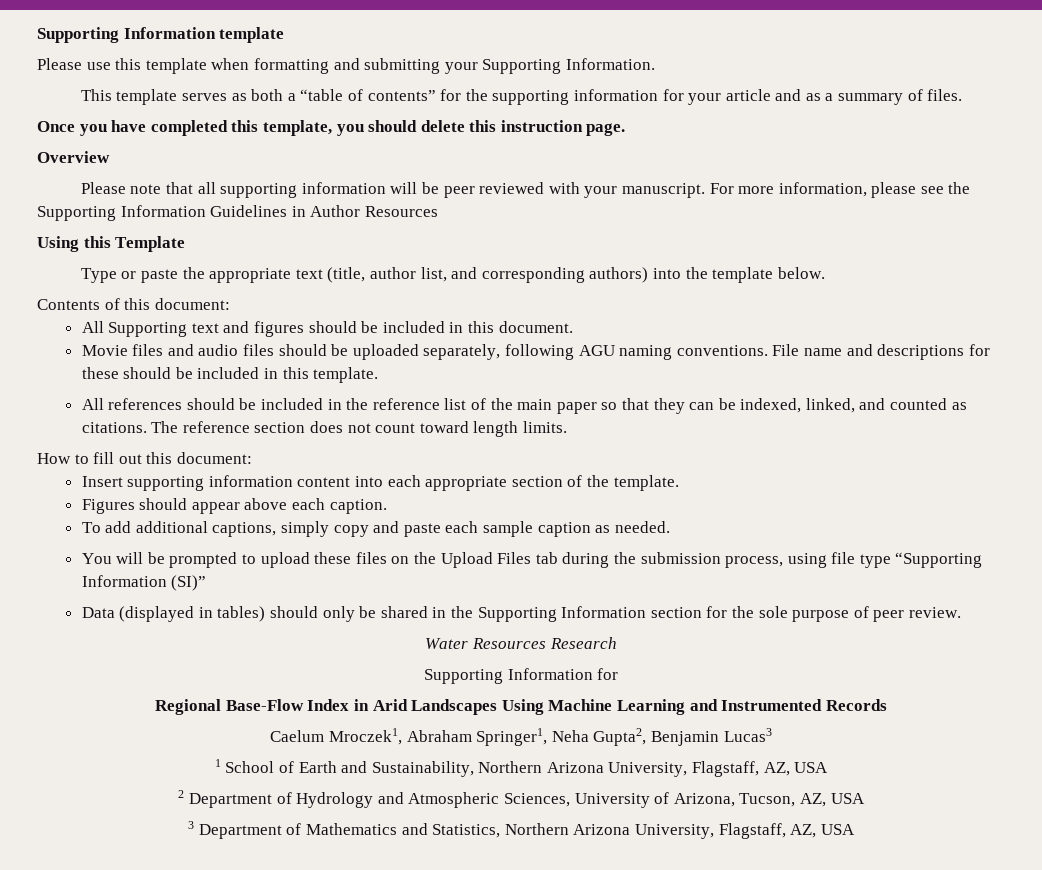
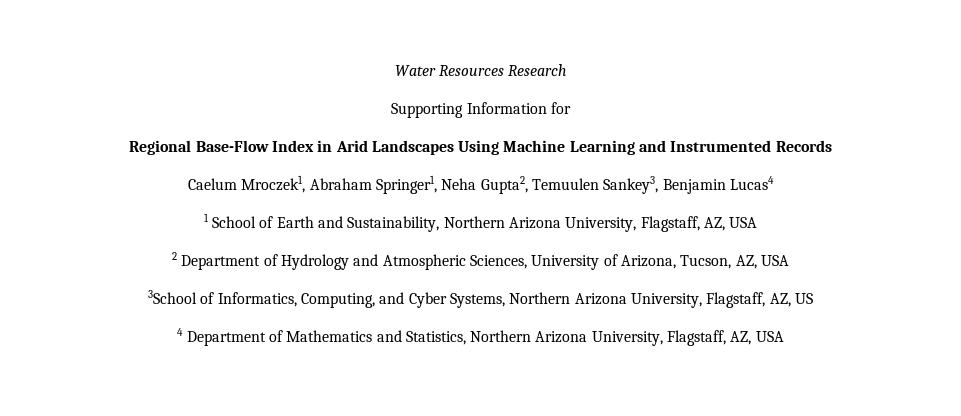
- Supporting Information template
- Please use this template when formatting and submitting your Supporting Information.
- This template serves as both a “table of contents” for the supporting information for your article and as a summary of files.
- Once you have completed this template, you should delete this instruction page.
- Overview
- Please note that all supporting information will be peer reviewed with your manuscript. For more information, please see the Supporting Information Guidelines in Author Resources
- Using this Template
- Type or paste the appropriate text (title, author list, and corresponding authors) into the template below.
- Contents of this document:
- All Supporting text and figures should be included in this document.
- Movie files and audio files should be uploaded separately, following AGU naming conventions. File name and descriptions for these should be included in this template.
- All references should be included in the reference list of the main paper so that they can be indexed, linked, and counted as citations. The reference section does not count toward length limits.
- How to fill out this document:
- Insert supporting information content into each appropriate section of the template.
- Figures should appear above each caption.
- To add additional captions, simply copy and paste each sample caption as needed.
- You will be prompted to upload these files on the Upload Files tab during the submission process, using file type “Supporting Information (SI)”
- Data (displayed in tables) should only be shared in the Supporting Information section for the sole purpose of peer review.
- Caelum Mroczek1, Abraham Springer1, Neha Gupta2, Benjamin Lucas3
+ Caelum Mroczek1, Abraham Springer1, Neha Gupta2, Temuulen Sankey3, Benjamin Lucas4
- 3 Department of Mathematics and Statistics, Northern Arizona University, Flagstaff, AZ, USA
+ 3School of Informatics, Computing, and Cyber Systems, Northern Arizona University, Flagstaff, AZ, US
+ 4 Department of Mathematics and Statistics, Northern Arizona University, Flagstaff, AZ, USA

